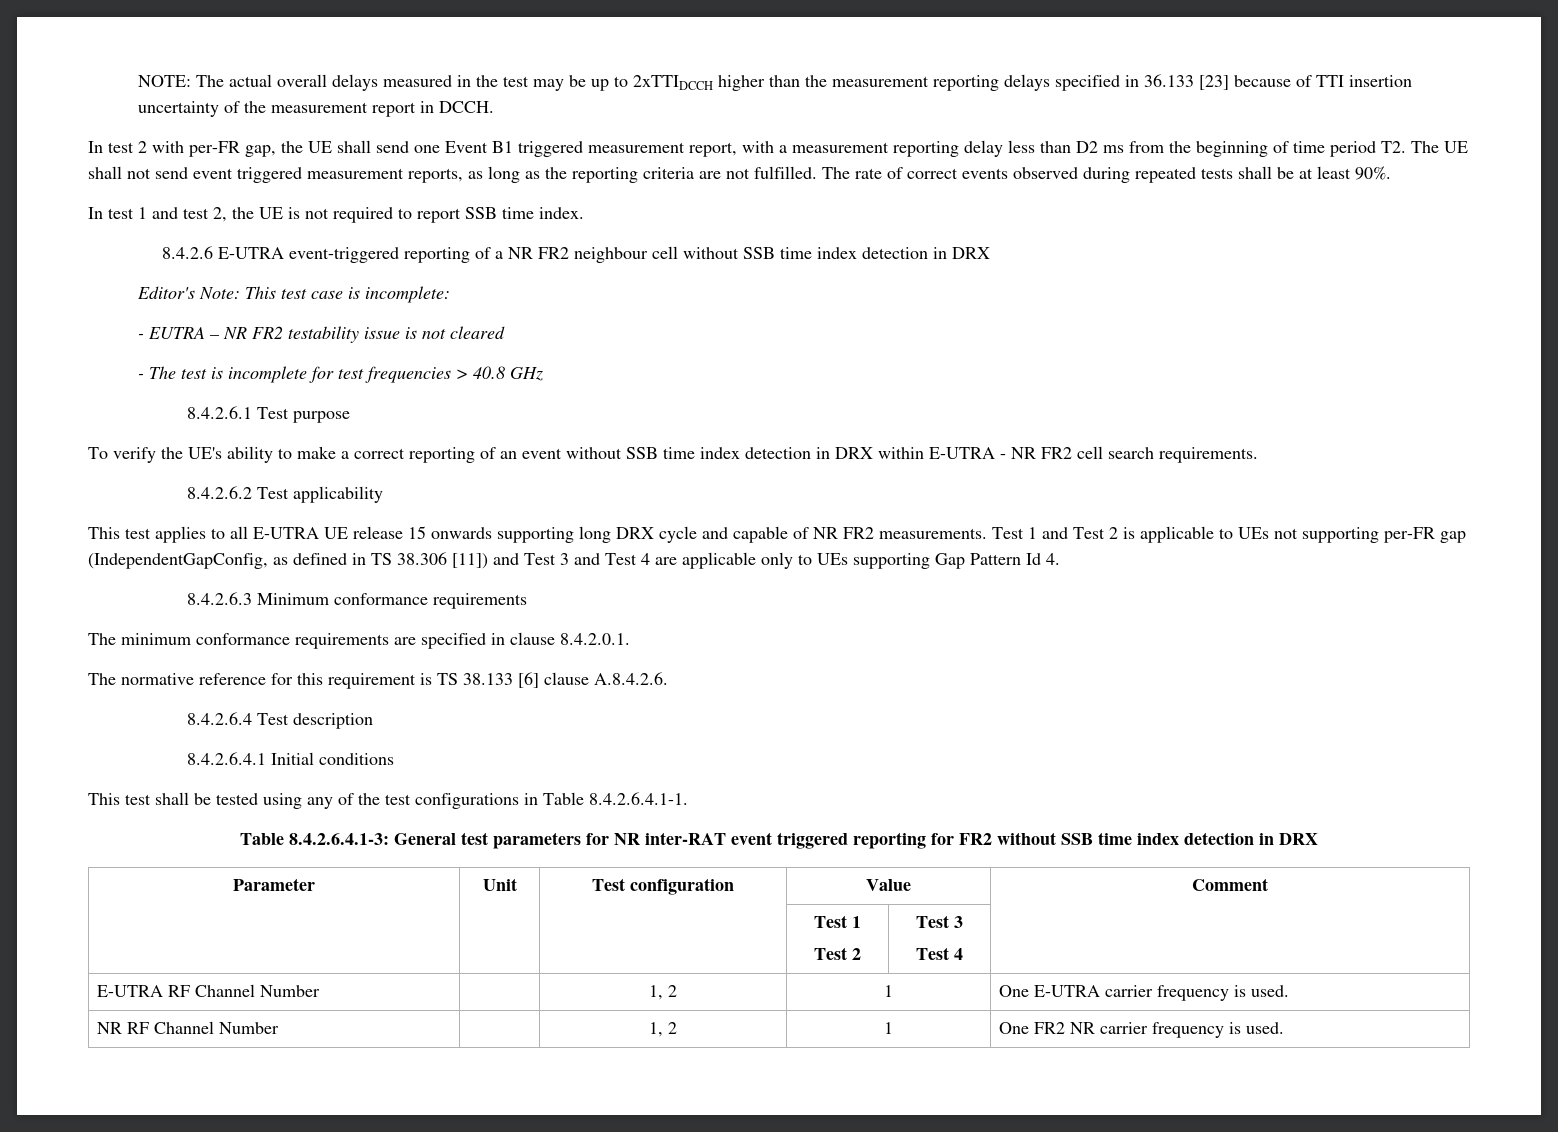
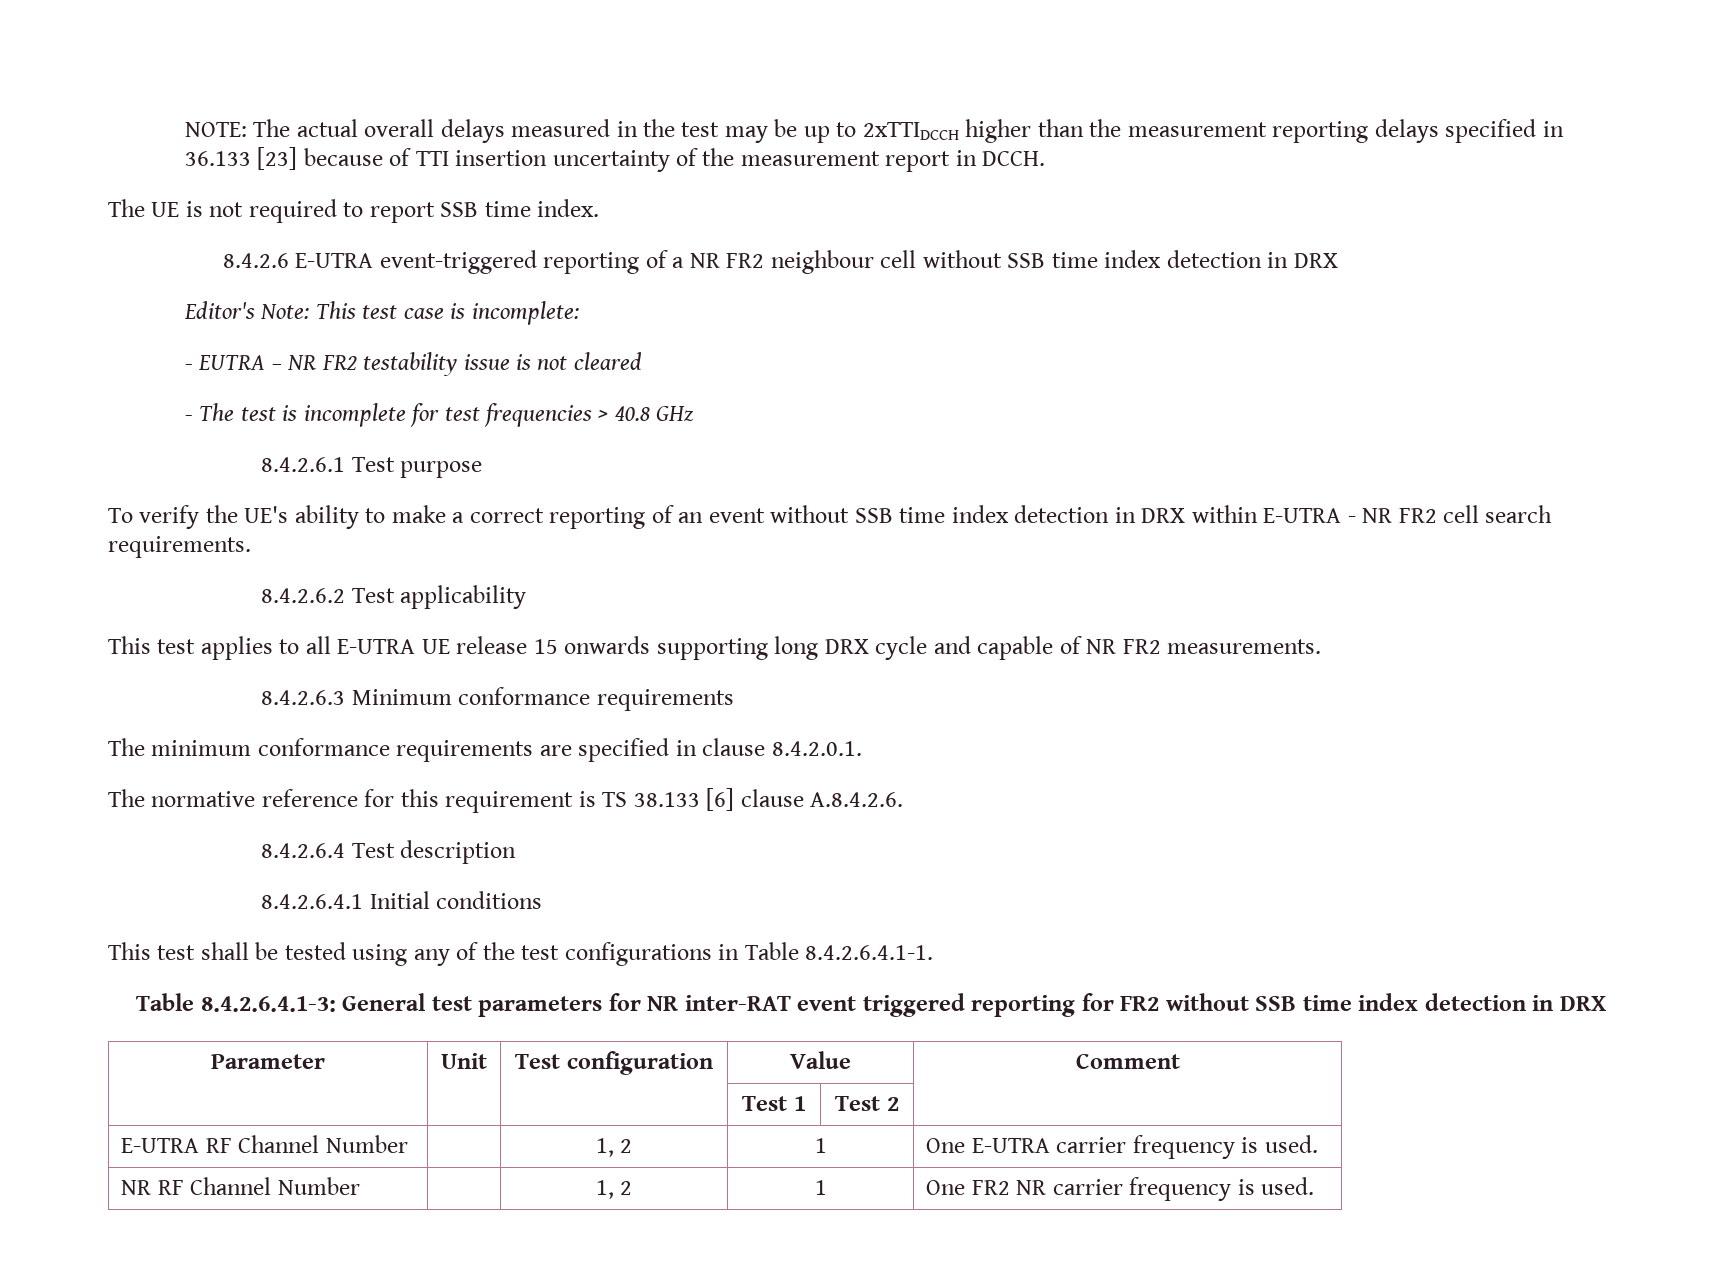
- In test 2 with per-FR gap, the UE shall send one Event B1 triggered measurement report, with a measurement reporting delay less than D2 ms from the beginning of time period T2. The UE shall not send event triggered measurement reports, as long as the reporting criteria are not fulfilled. The rate of correct events observed during repeated tests shall be at least 90%.
- In test 1 and test 2, the UE is not required to report SSB time index.
+ The UE is not required to report SSB time index.
- Test 1 and Test 2 is applicable to UEs not supporting per-FR gap (IndependentGapConfig, as defined in TS 38.306 [11]) and Test 3 and Test 4 are applicable only to UEs supporting Gap Pattern Id 4.
- | | | Test 1
- Test 2 | Test 3
- Test 4 |
+ | | | Test 1 | Test 2 |

